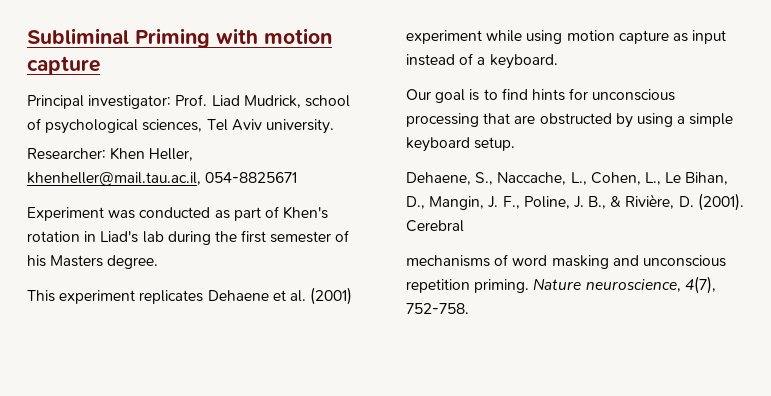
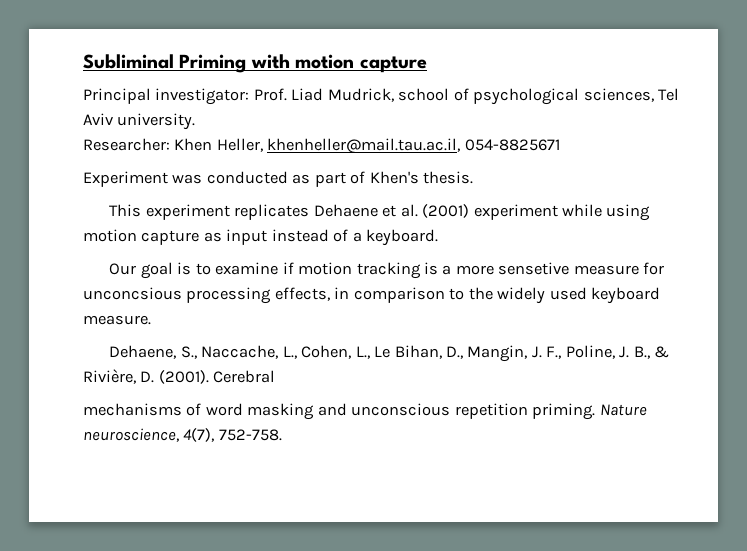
- Experiment was conducted as part of Khen's rotation in Liad's lab during the first semester of his Masters degree.
+ Experiment was conducted as part of Khen's thesis.
- Our goal is to find hints for unconscious processing that are obstructed by using a simple keyboard setup.
+ Our goal is to examine if motion tracking is a more sensetive measure for unconcsious processing effects, in comparison to the widely used keyboard measure.

